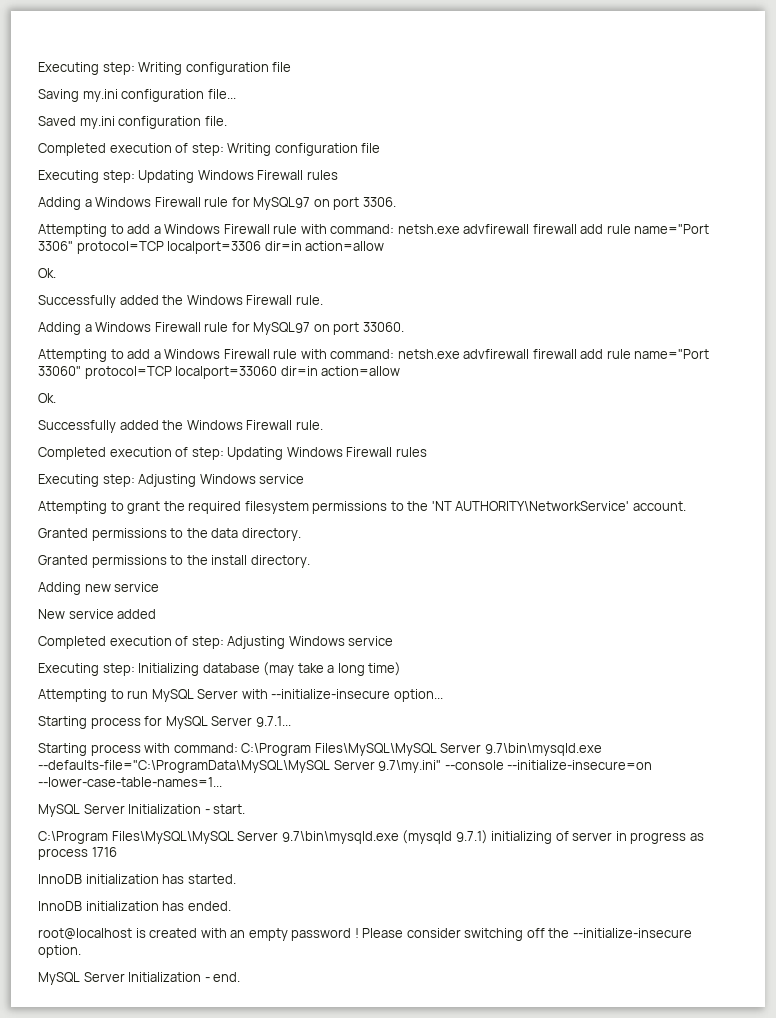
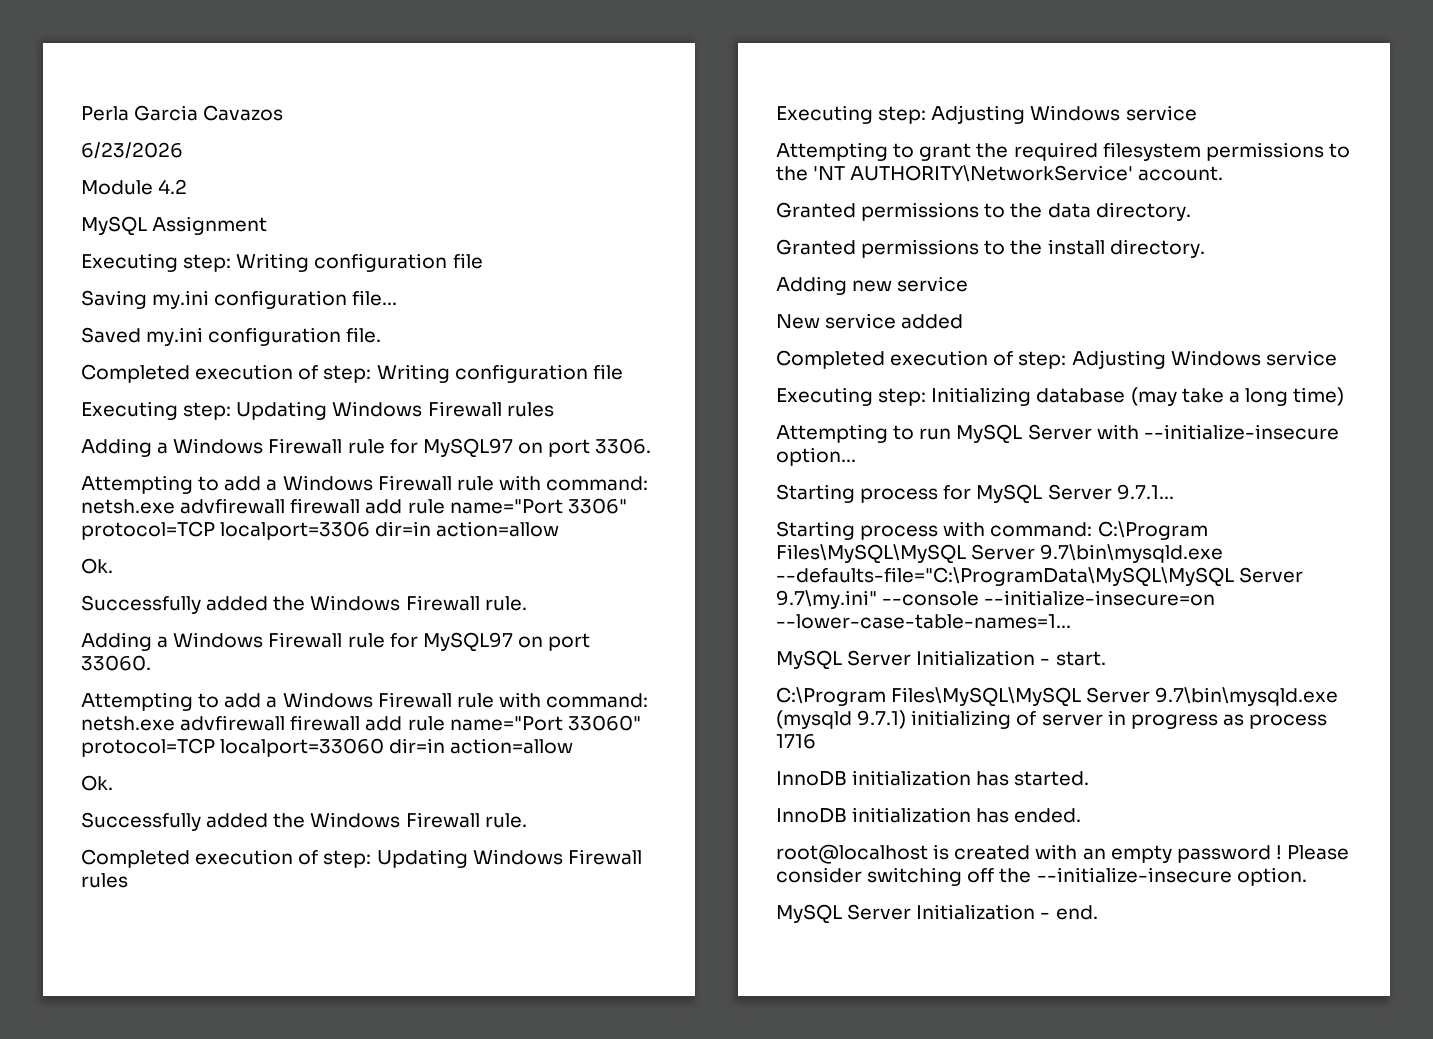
+ Perla Garcia Cavazos
+ 6/23/2026
+ Module 4.2
+ MySQL Assignment

